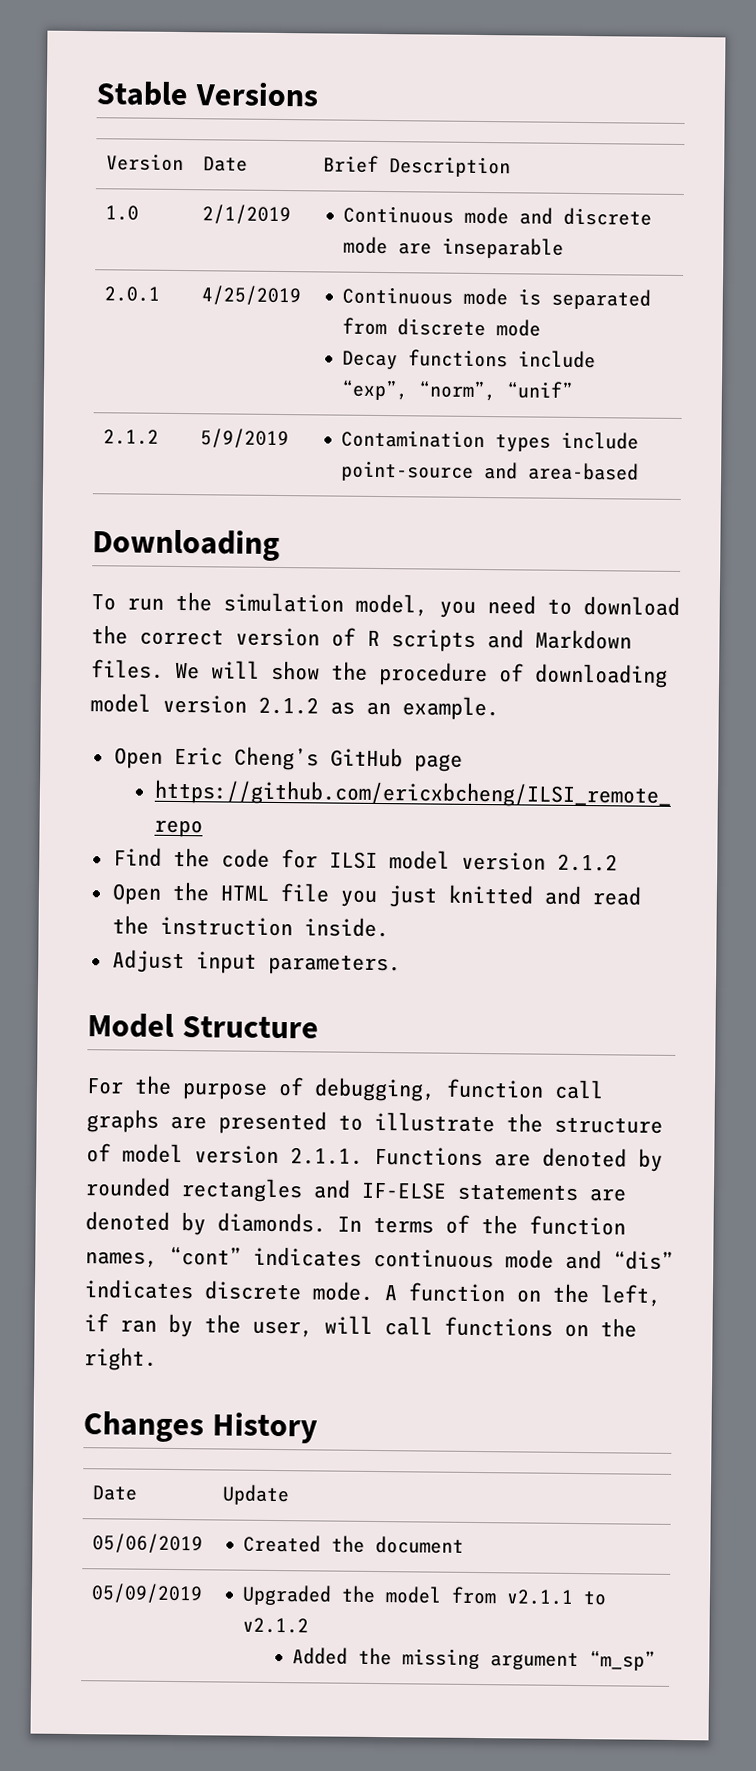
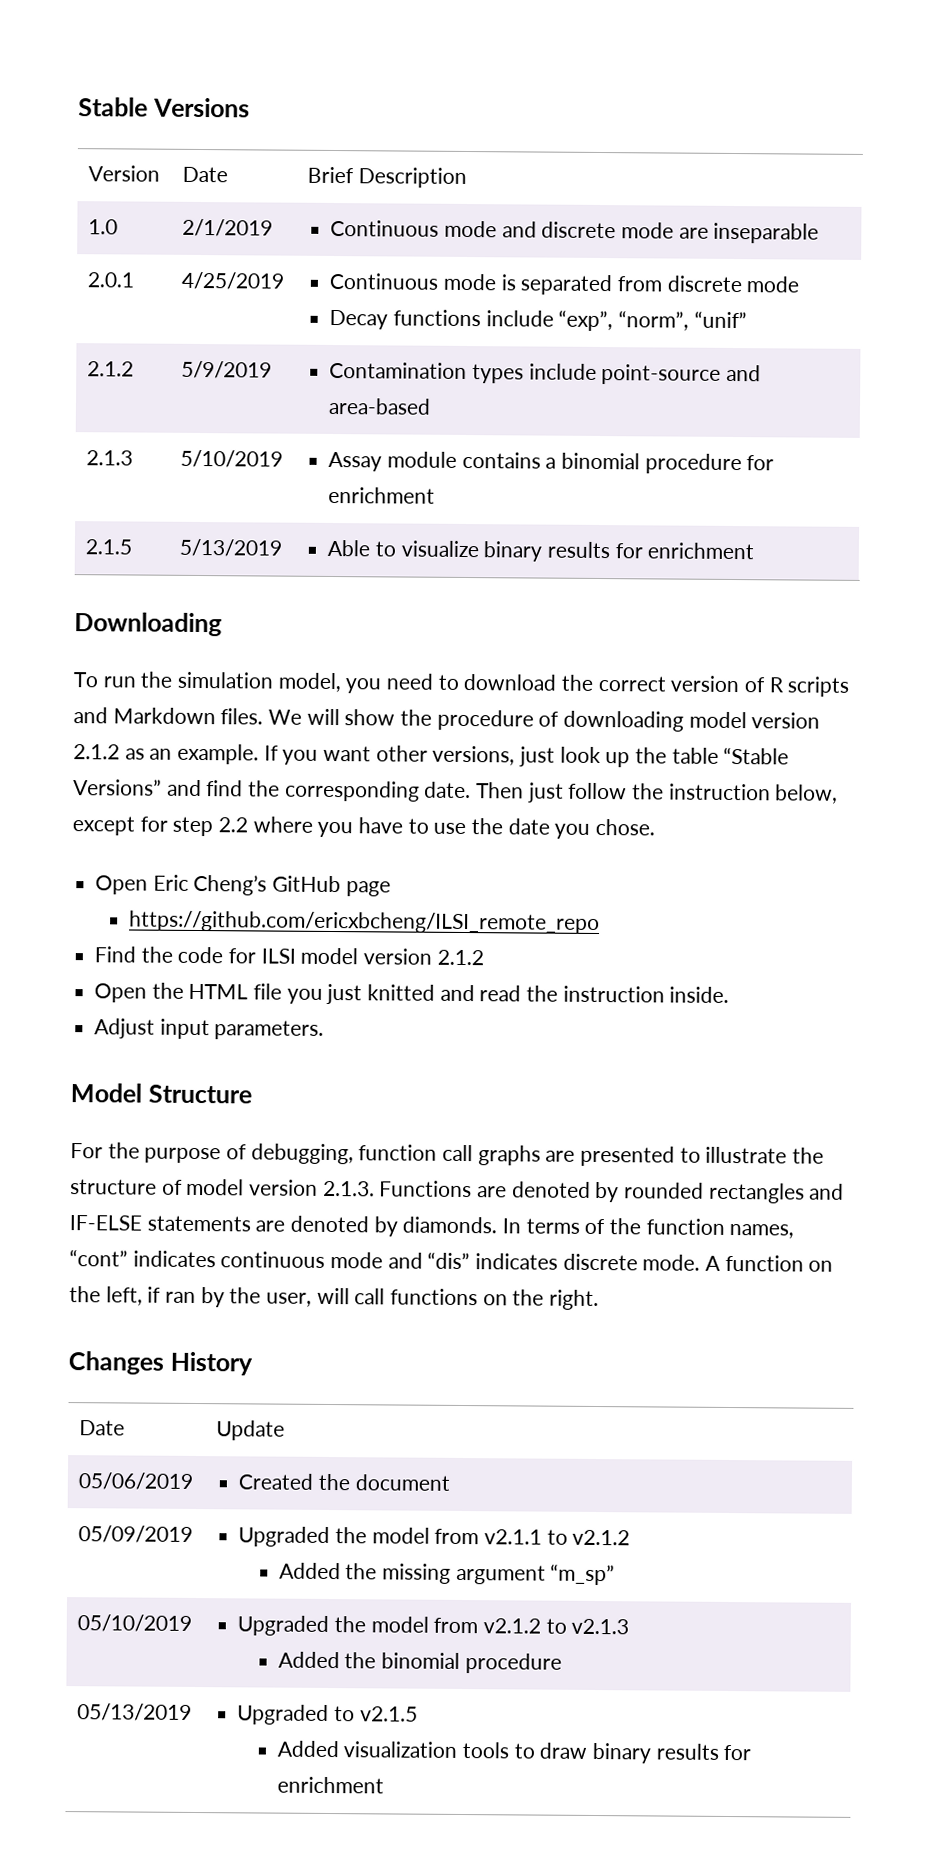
+ 2.1.3 | 5/10/2019 | Assay module contains a binomial procedure for enrichment
+ 2.1.5 | 5/13/2019 | Able to visualize binary results for enrichment
+ If you want other versions, just look up the table “Stable Versions” and find the corresponding date. Then just follow the instruction below, except for step 2.2 where you have to use the date you chose.
- For the purpose of debugging, function call graphs are presented to illustrate the structure of model version 2.1.1. Functions are denoted by rounded rectangles and IF-ELSE statements are denoted by diamonds.
+ For the purpose of debugging, function call graphs are presented to illustrate the structure of model version 2.1.3. Functions are denoted by rounded rectangles and IF-ELSE statements are denoted by diamonds.
+ 05/10/2019 | Upgraded the model from v2.1.2 to v2.1.3
+ Added the binomial procedure
+ 05/13/2019 | Upgraded to v2.1.5
+ Added visualization tools to draw binary results for enrichment

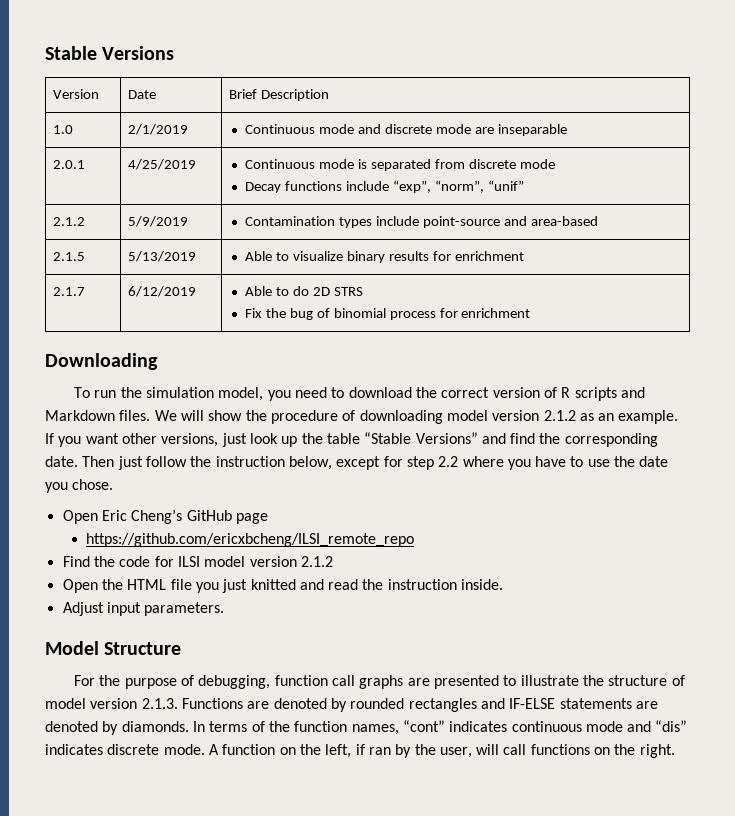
- 2.1.3 | 5/10/2019 | Assay module contains a binomial procedure for enrichment
+ 2.1.7 | 6/12/2019 | Able to do 2D STRS
+ Fix the bug of binomial process for enrichment
- Changes History
- Date | Update
- 05/06/2019 | Created the document
- 05/09/2019 | Upgraded the model from v2.1.1 to v2.1.2
- Added the missing argument “m_sp”
- 05/10/2019 | Upgraded the model from v2.1.2 to v2.1.3
- Added the binomial procedure
- 05/13/2019 | Upgraded to v2.1.5
- Added visualization tools to draw binary results for enrichment

